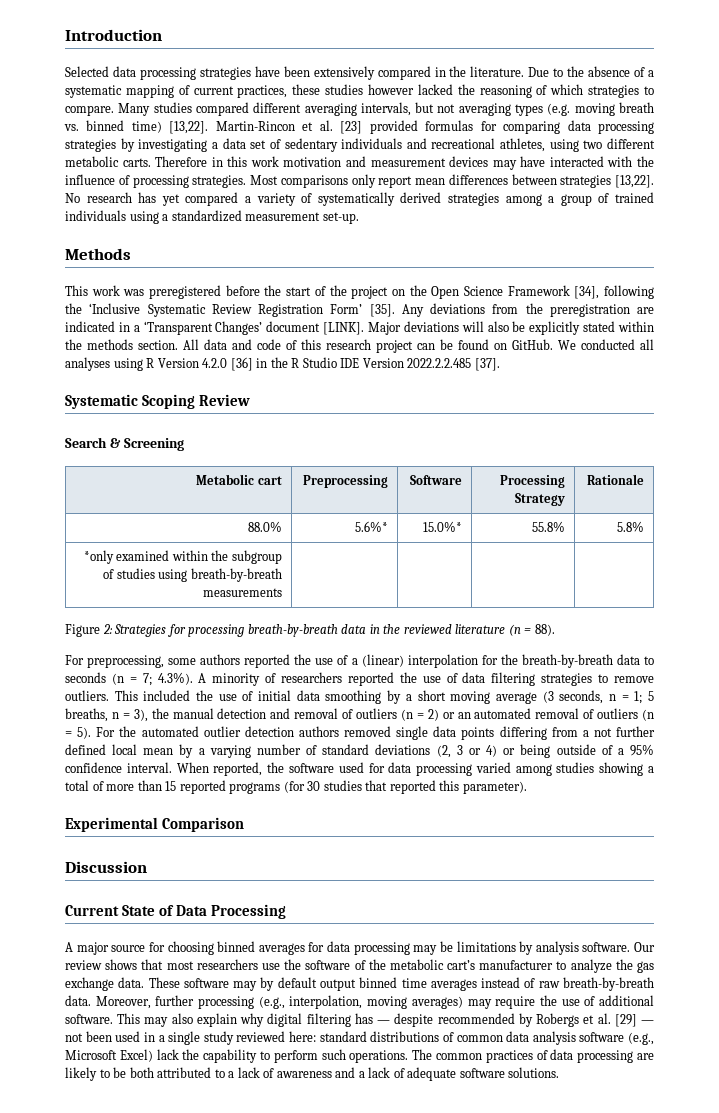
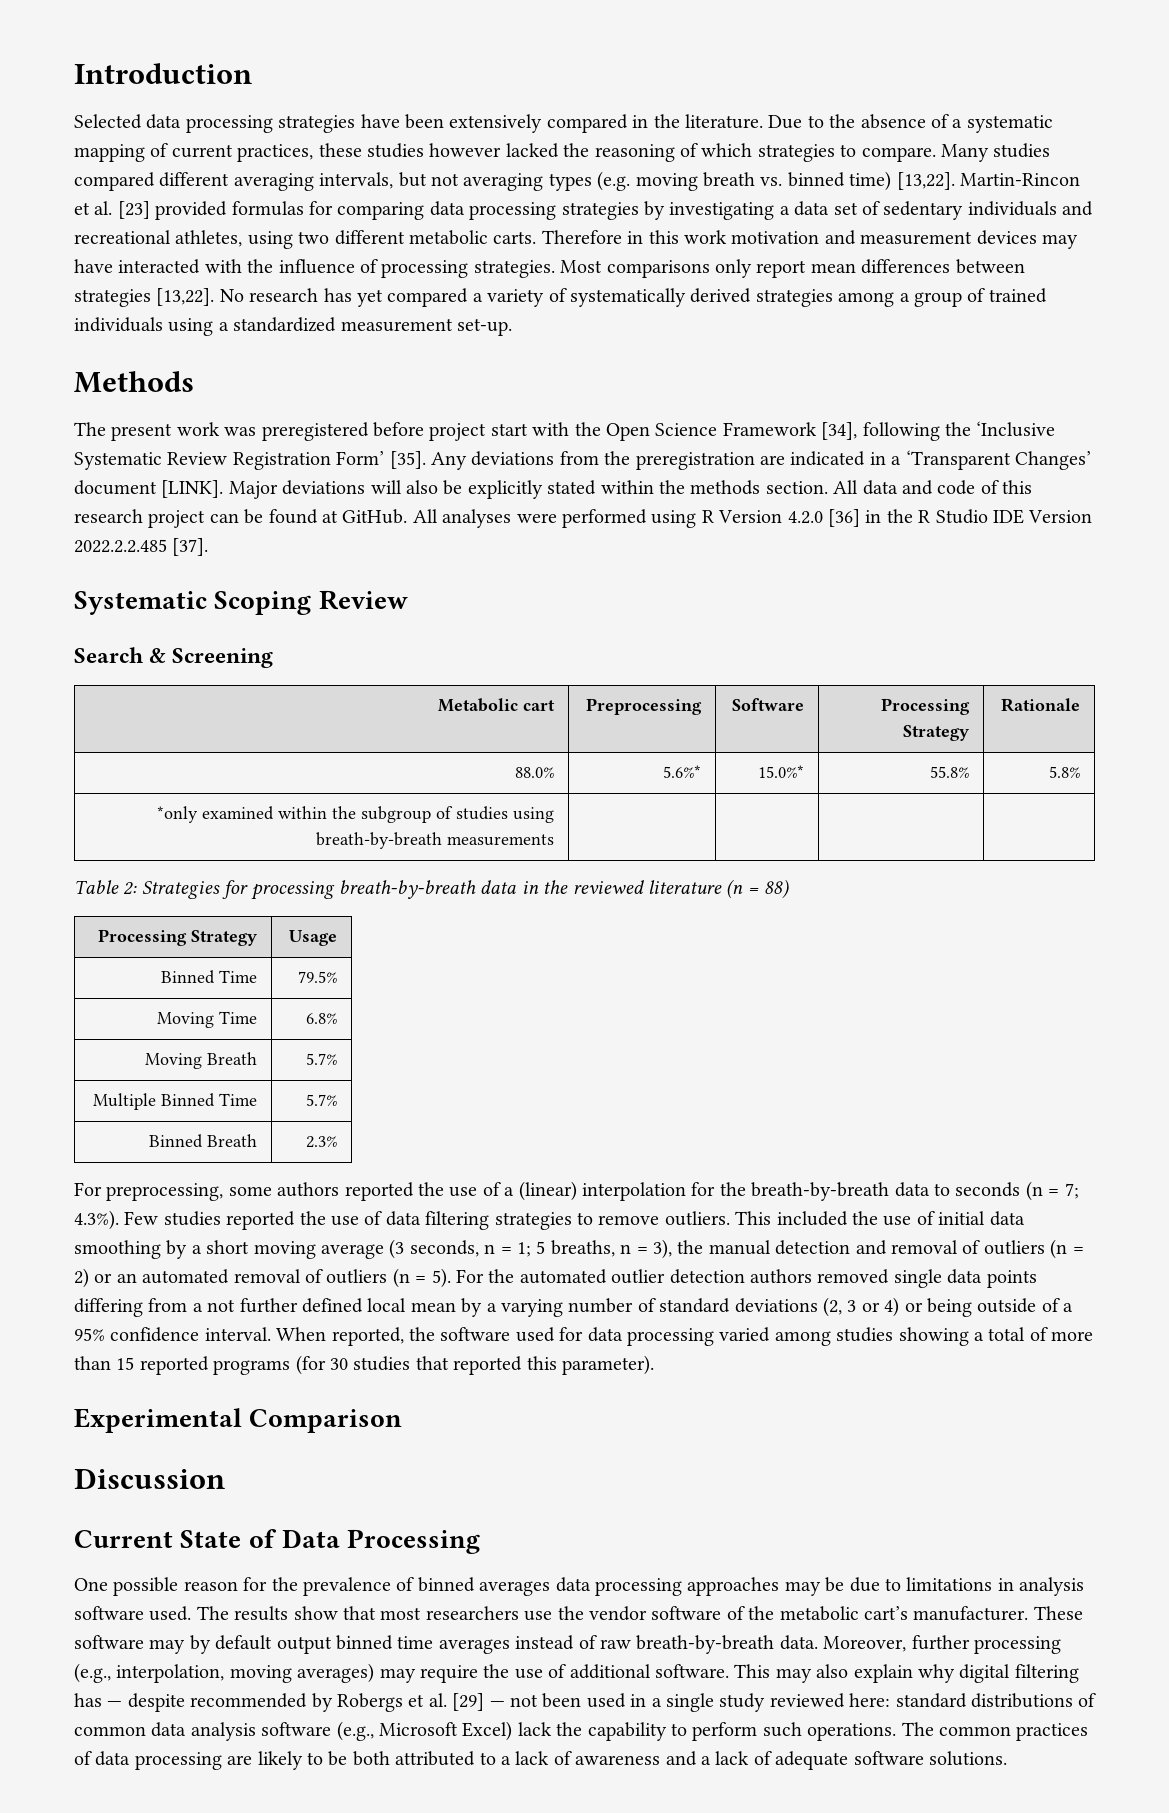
- This work was preregistered before the start of the project on the Open Science Framework [34], following the ‘Inclusive Systematic Review Registration Form’ [35].
+ The present work was preregistered before project start with the Open Science Framework [34], following the ‘Inclusive Systematic Review Registration Form’ [35].
- All data and code of this research project can be found on GitHub. We conducted all analyses using R Version 4.2.0 [36] in the R Studio IDE Version 2022.2.2.485 [37].
+ All data and code of this research project can be found at GitHub. All analyses were performed using R Version 4.2.0 [36] in the R Studio IDE Version 2022.2.2.485 [37].
- Figure 2: Strategies for processing breath-by-breath data in the reviewed literature (n = 88).
+ Table 2: Strategies for processing breath-by-breath data in the reviewed literature (n = 88)
+ Processing Strategy | Usage
+ Binned Time | 79.5%
+ Moving Time | 6.8%
+ Moving Breath | 5.7%
+ Multiple Binned Time | 5.7%
+ Binned Breath | 2.3%
- For preprocessing, some authors reported the use of a (linear) interpolation for the breath-by-breath data to seconds (n = 7; 4.3%). A minority of researchers reported the use of data filtering strategies to remove outliers.
+ For preprocessing, some authors reported the use of a (linear) interpolation for the breath-by-breath data to seconds (n = 7; 4.3%). Few studies reported the use of data filtering strategies to remove outliers.
- A major source for choosing binned averages for data processing may be limitations by analysis software. Our review shows that most researchers use the software of the metabolic cart’s manufacturer to analyze the gas exchange data.
+ One possible reason for the prevalence of binned averages data processing approaches may be due to limitations in analysis software used. The results show that most researchers use the vendor software of the metabolic cart’s manufacturer.

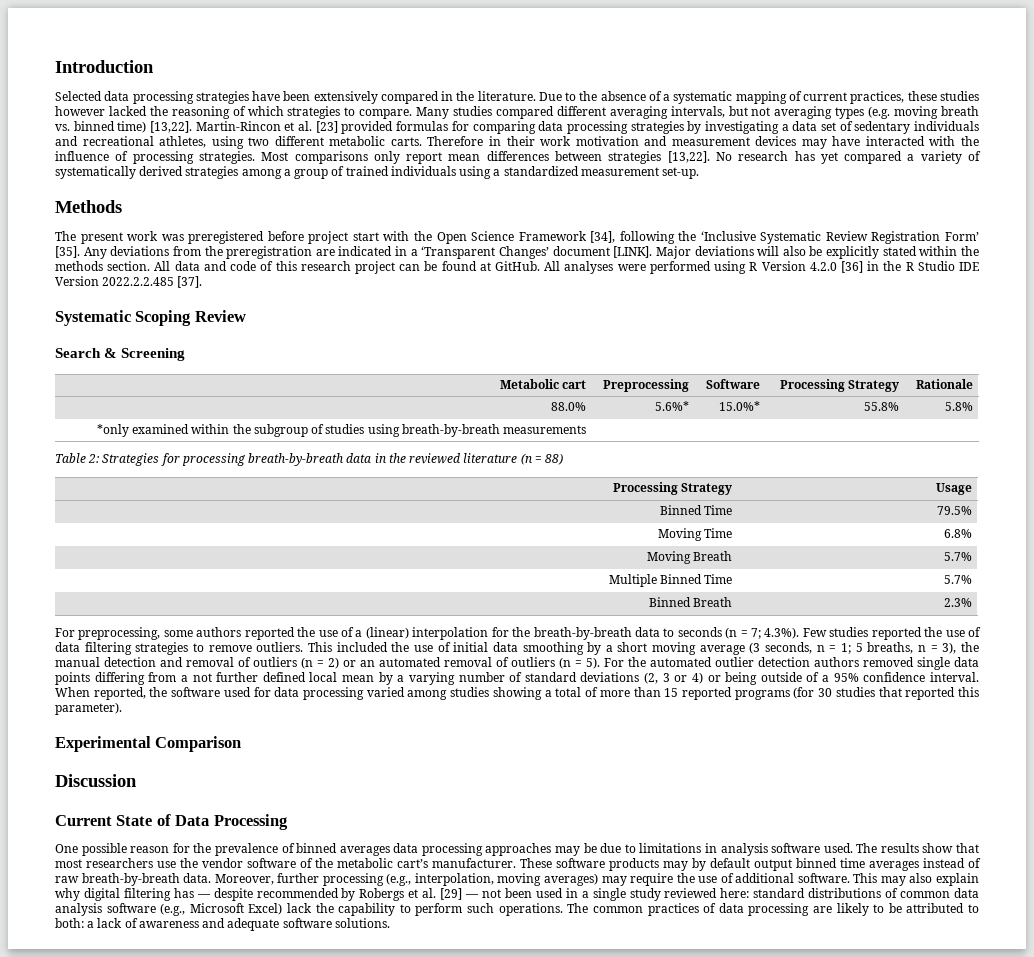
- Therefore in this work motivation and measurement devices may have interacted with the influence of processing strategies.
+ Therefore in their work motivation and measurement devices may have interacted with the influence of processing strategies.
- These software may by default output binned time averages instead of raw breath-by-breath data.
+ These software products may by default output binned time averages instead of raw breath-by-breath data.
- The common practices of data processing are likely to be both attributed to a lack of awareness and a lack of adequate software solutions.
+ The common practices of data processing are likely to be attributed to both: a lack of awareness and adequate software solutions.

